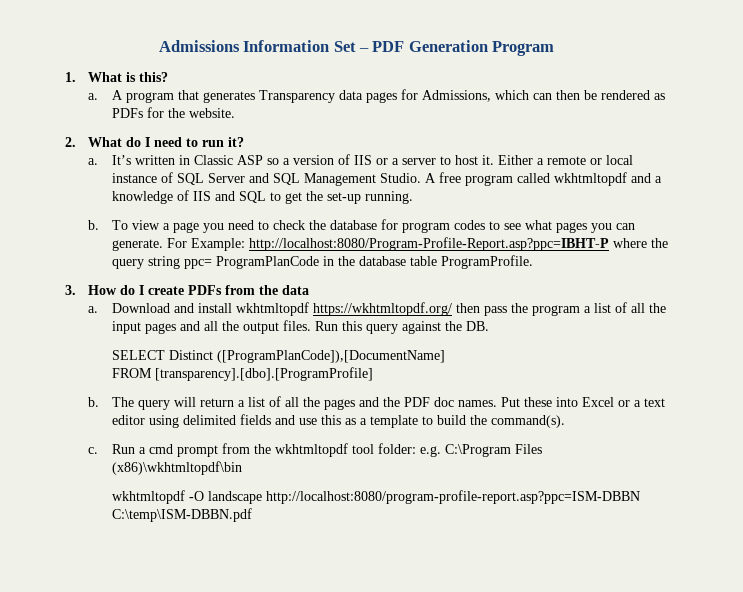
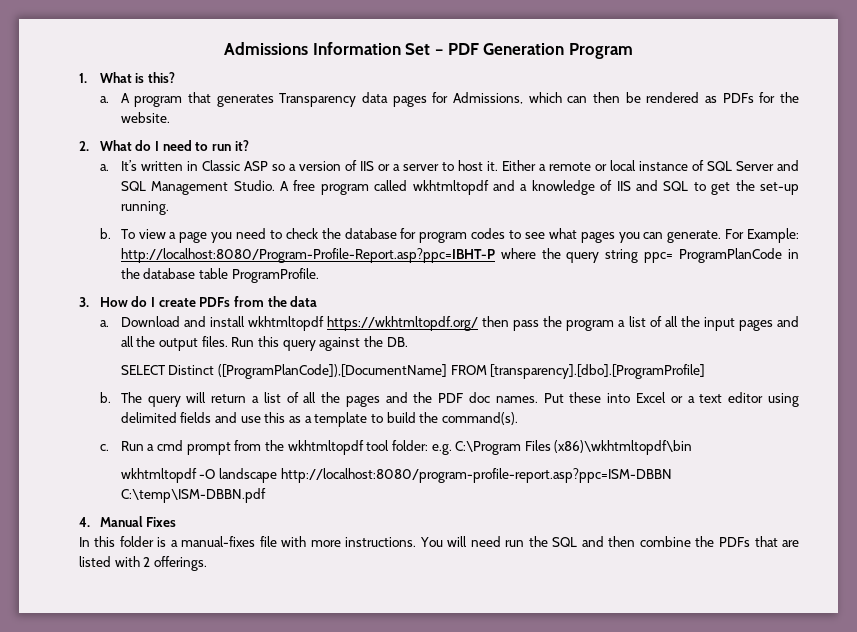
- SELECT Distinct ([ProgramPlanCode]),[DocumentName]
- FROM [transparency].[dbo].[ProgramProfile]
+ SELECT Distinct ([ProgramPlanCode]),[DocumentName] FROM [transparency].[dbo].[ProgramProfile]
+ 4. Manual Fixes
+ In this folder is a manual-fixes file with more instructions. You will need run the SQL and then combine the PDFs that are listed with 2 offerings.

